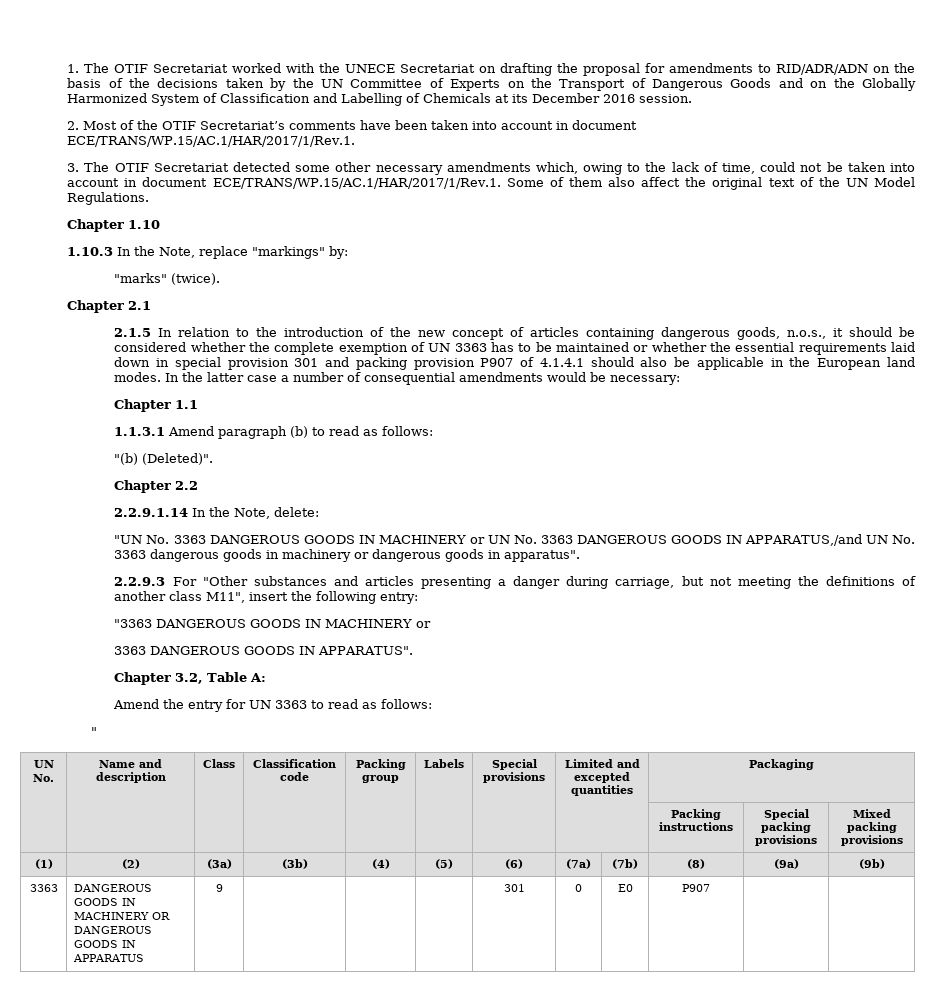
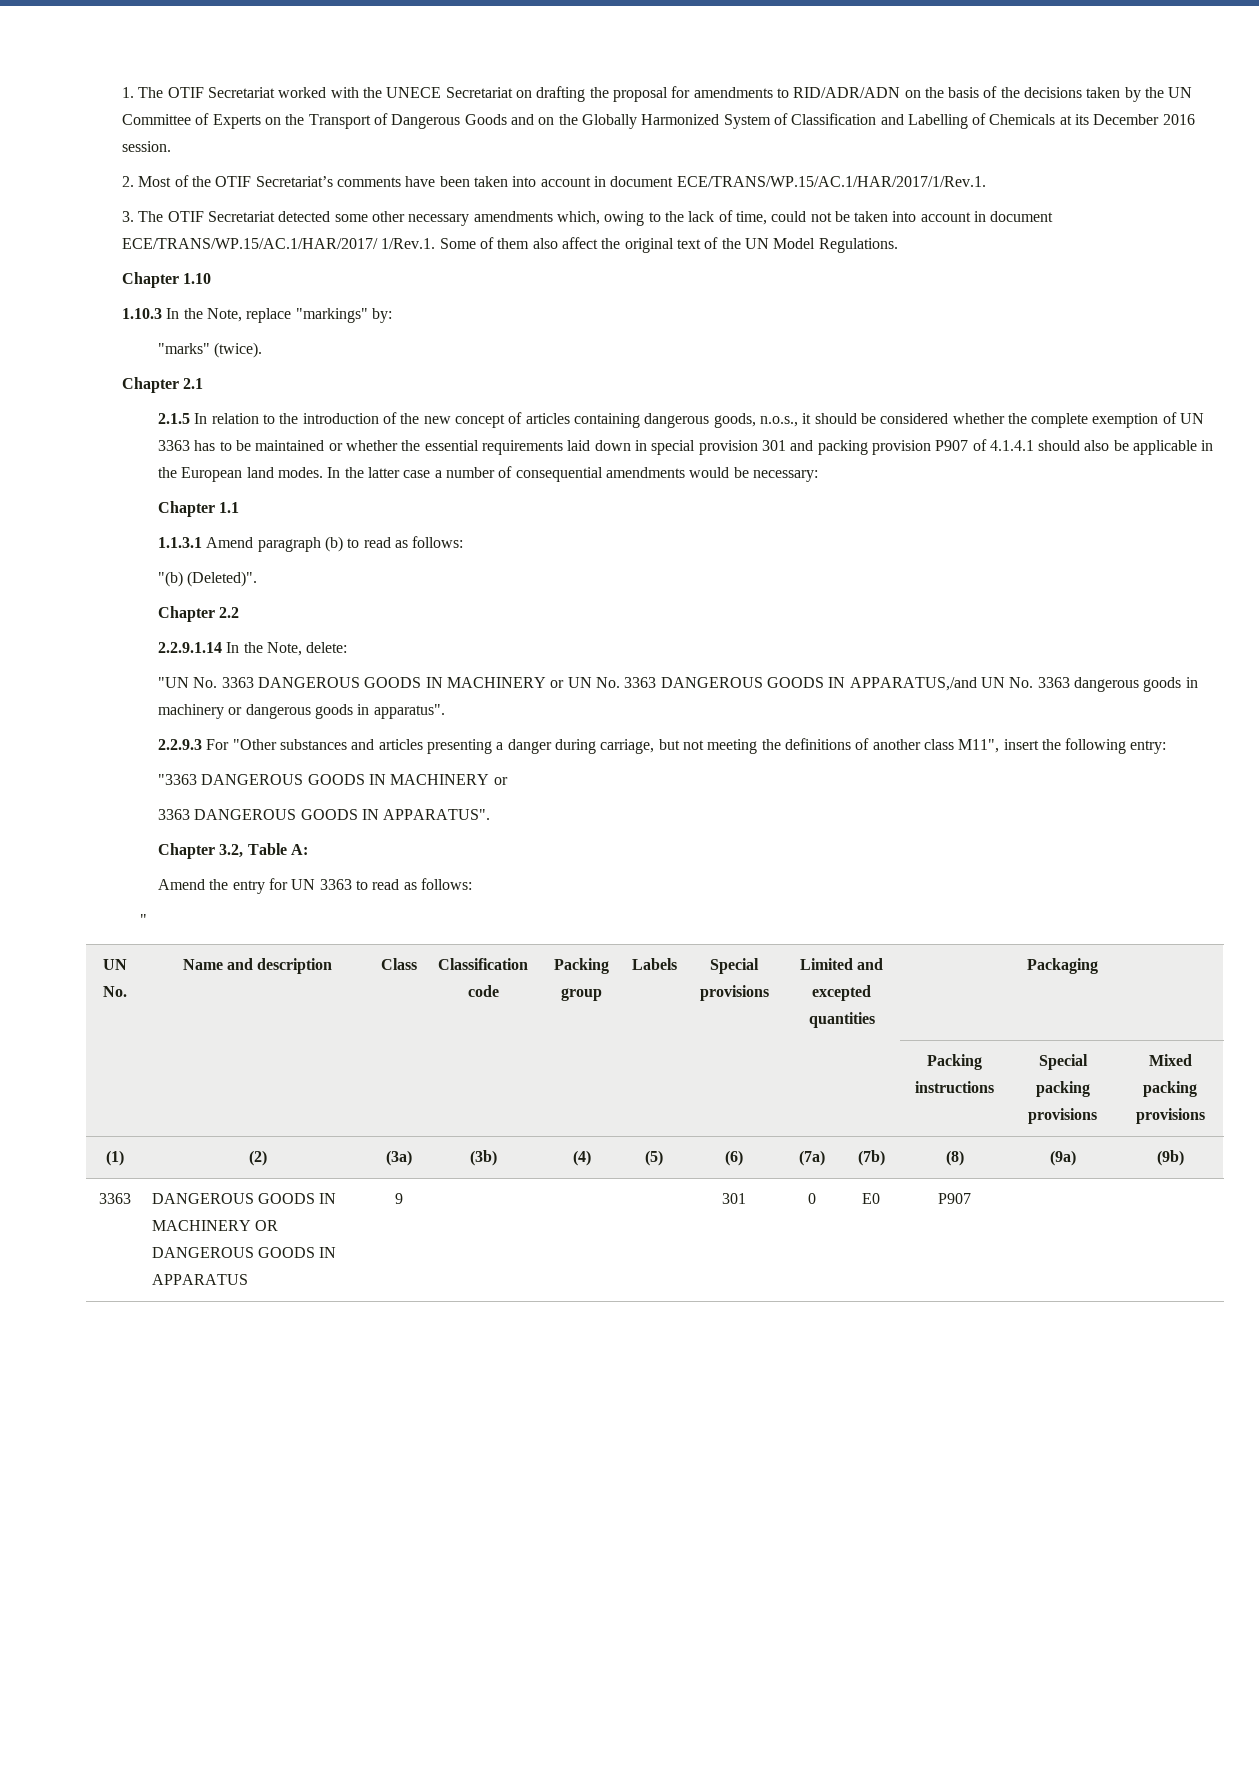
- 3. The OTIF Secretariat detected some other necessary amendments which, owing to the lack of time, could not be taken into account in document ECE/TRANS/WP.15/AC.1/HAR/2017/1/Rev.1. Some of them also affect the original text of the UN Model Regulations.
+ 3. The OTIF Secretariat detected some other necessary amendments which, owing to the lack of time, could not be taken into account in document ECE/TRANS/WP.15/AC.1/HAR/2017/ 1/Rev.1. Some of them also affect the original text of the UN Model Regulations.

